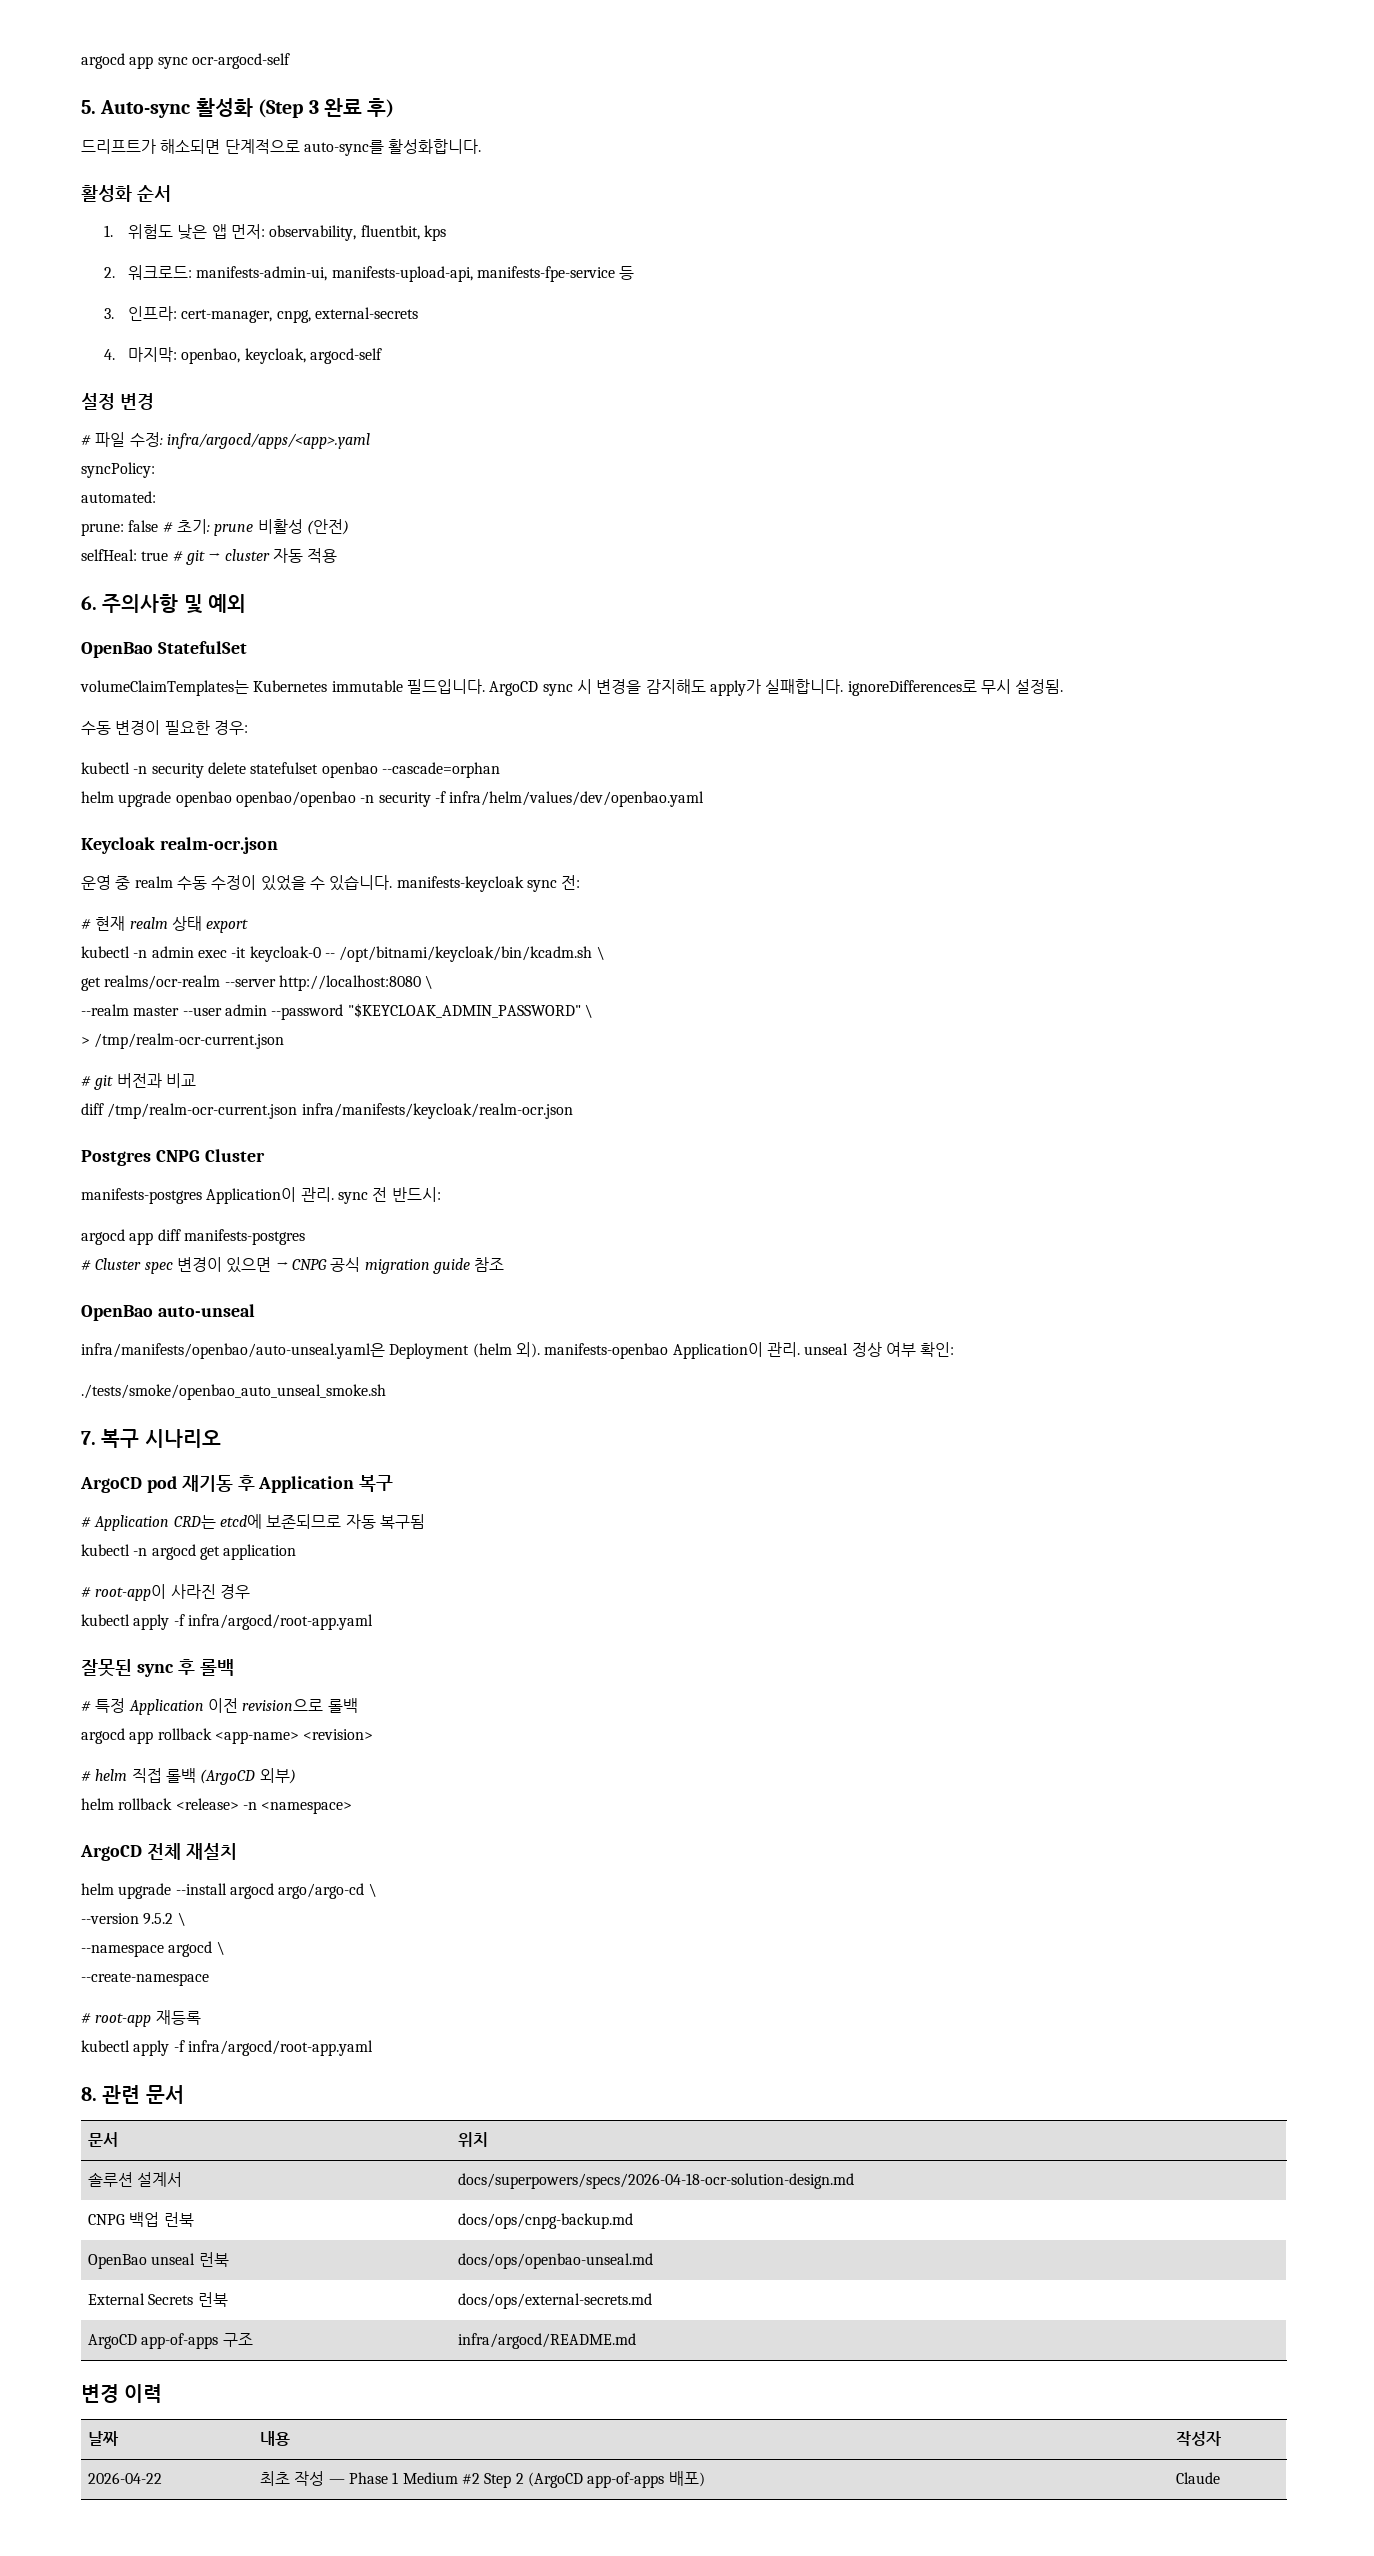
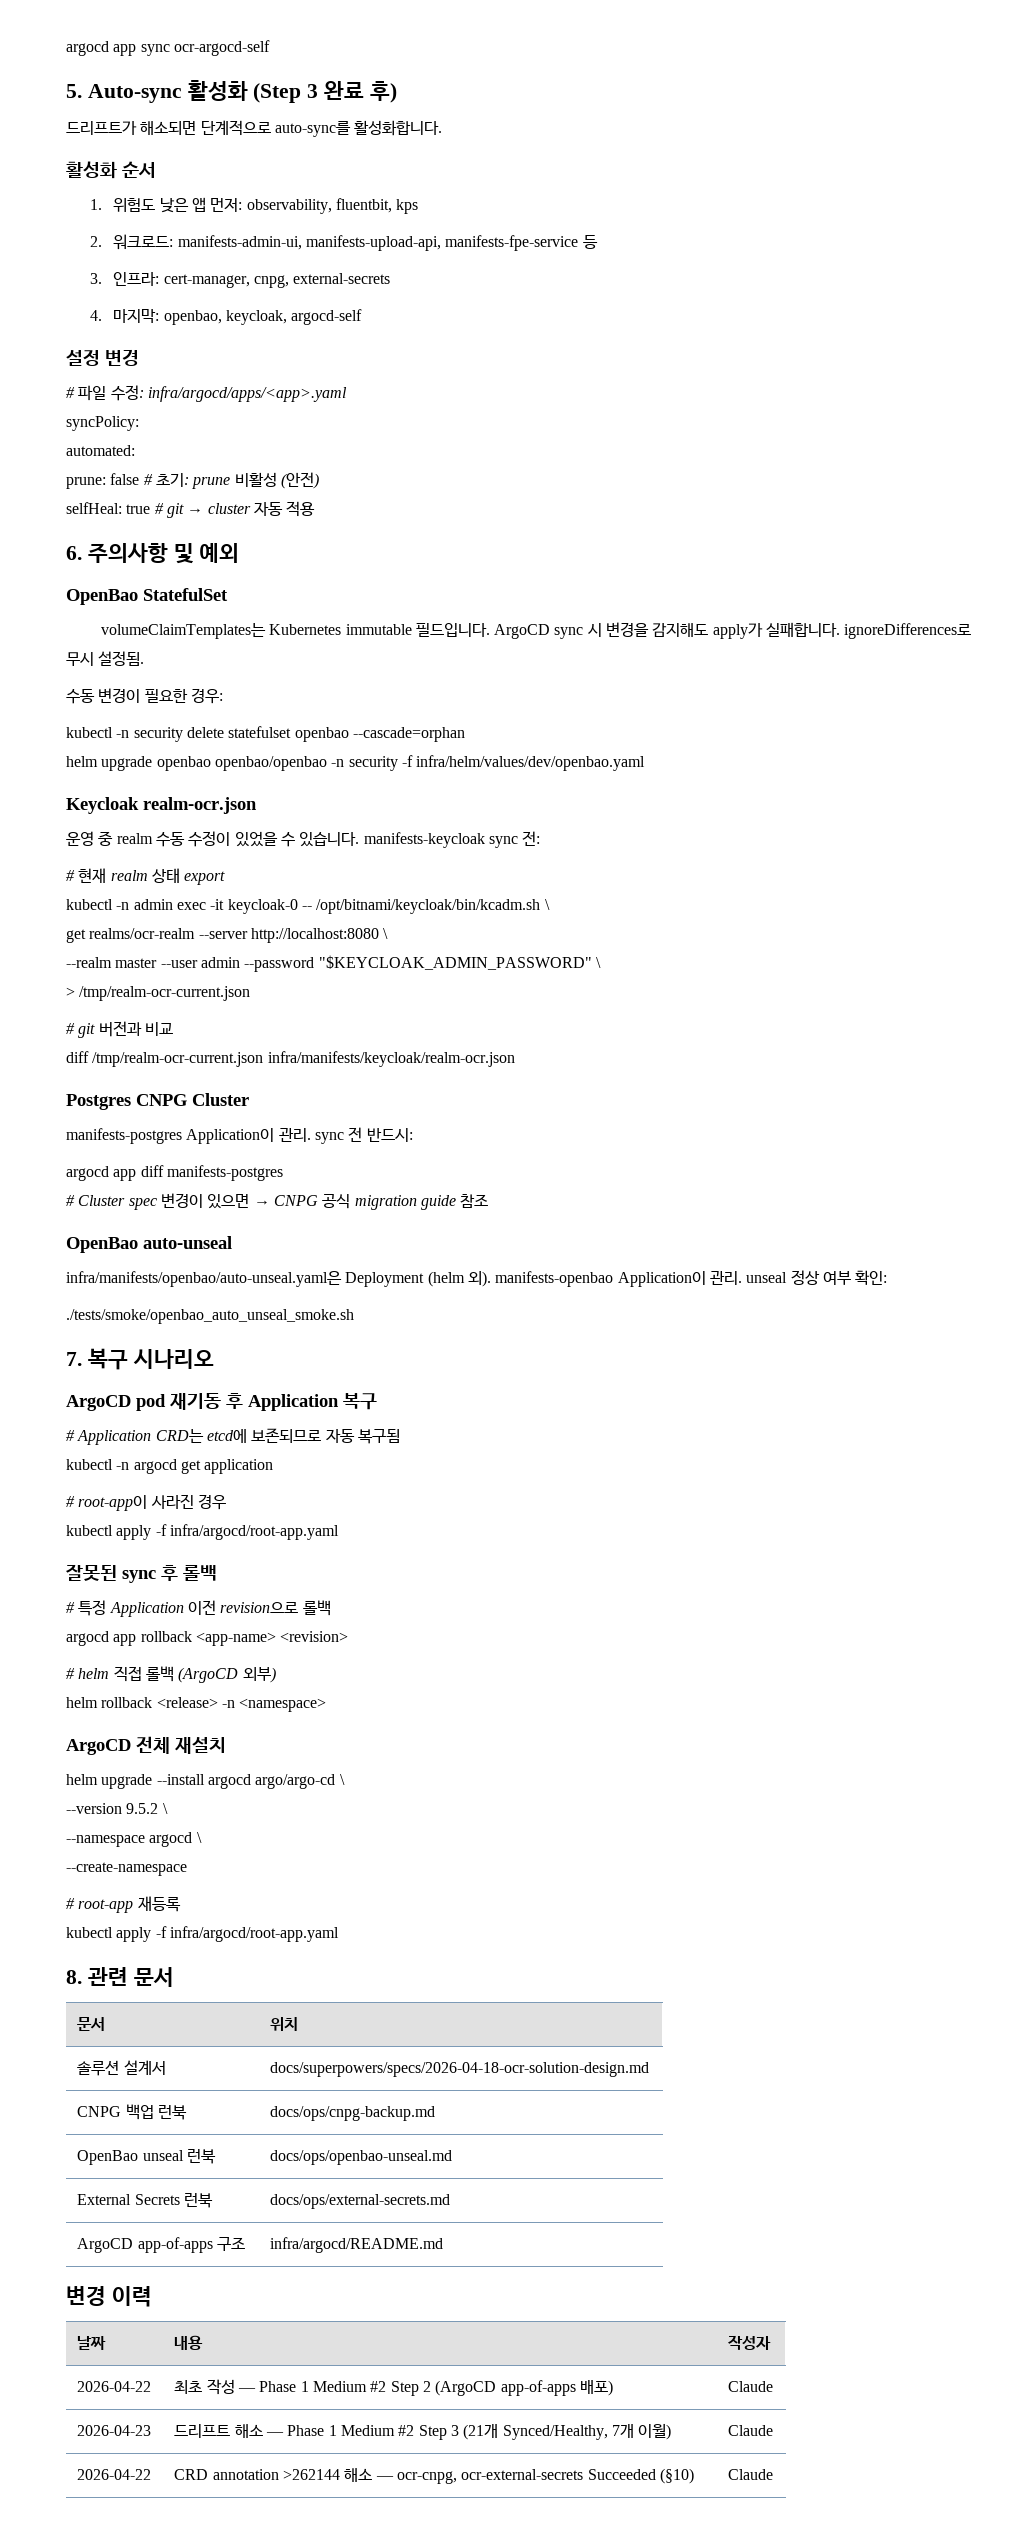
+ 2026-04-23 | 드리프트 해소 — Phase 1 Medium #2 Step 3 (21개 Synced/Healthy, 7개 이월) | Claude
+ 2026-04-22 | CRD annotation >262144 해소 — ocr-cnpg, ocr-external-secrets Succeeded (§10) | Claude

